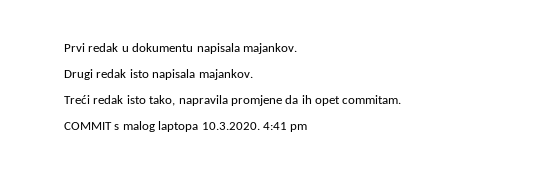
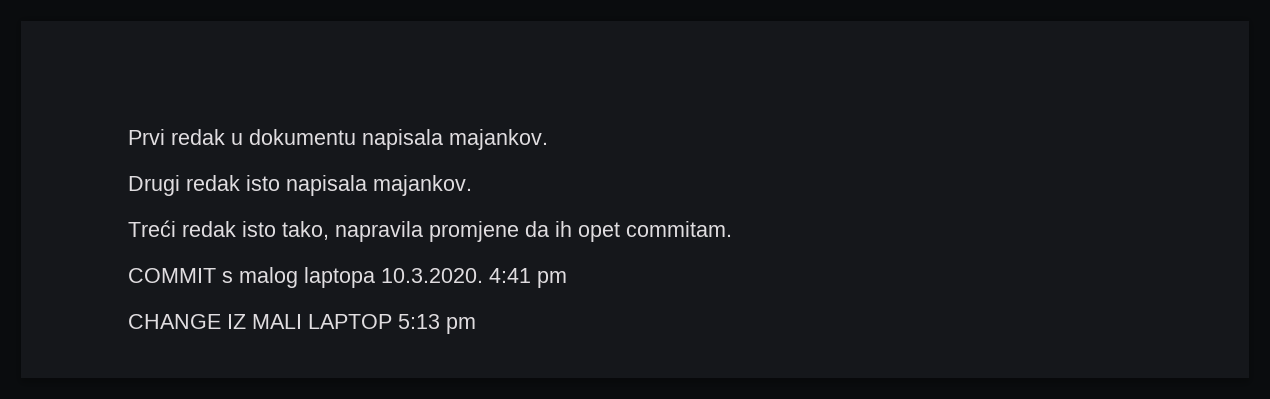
+ CHANGE IZ MALI LAPTOP 5:13 pm

